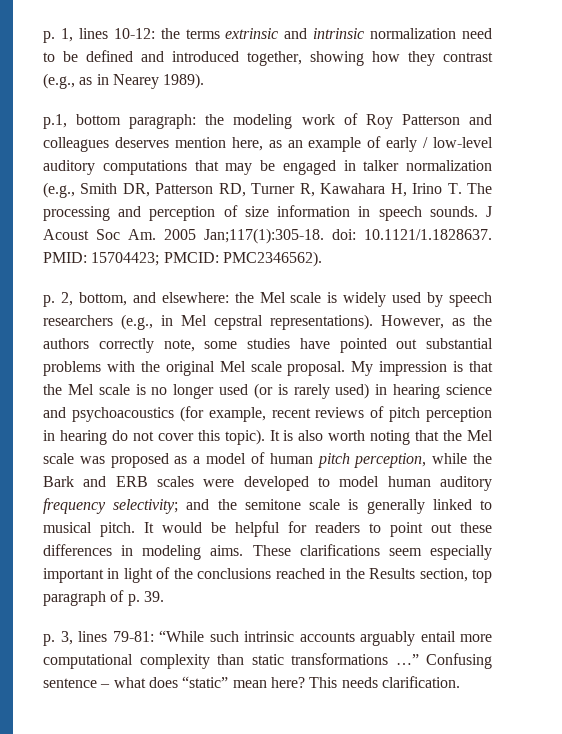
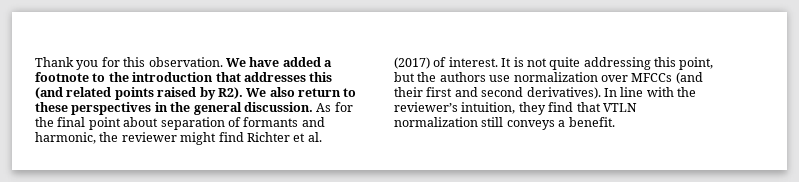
- p. 1, lines 10-12: the terms extrinsic and intrinsic normalization need to be defined and introduced together, showing how they contrast (e.g., as in Nearey 1989).
- p.1, bottom paragraph: the modeling work of Roy Patterson and colleagues deserves mention here, as an example of early / low-level auditory computations that may be engaged in talker normalization (e.g., Smith DR, Patterson RD, Turner R, Kawahara H, Irino T. The processing and perception of size information in speech sounds. J Acoust Soc Am. 2005 Jan;117(1):305-18. doi: 10.1121/1.1828637. PMID: 15704423; PMCID: PMC2346562).
- p. 2, bottom, and elsewhere: the Mel scale is widely used by speech researchers (e.g., in Mel cepstral representations). However, as the authors correctly note, some studies have pointed out substantial problems with the original Mel scale proposal. My impression is that the Mel scale is no longer used (or is rarely used) in hearing science and psychoacoustics (for example, recent reviews of pitch perception in hearing do not cover this topic). It is also worth noting that the Mel scale was proposed as a model of human pitch perception, while the Bark and ERB scales were developed to model human auditory frequency selectivity; and the semitone scale is generally linked to musical pitch. It would be helpful for readers to point out these differences in modeling aims. These clarifications seem especially important in light of the conclusions reached in the Results section, top paragraph of p. 39.
- p. 3, lines 79-81: “While such intrinsic accounts arguably entail more computational complexity than static transformations …” Confusing sentence – what does “static” mean here? This needs clarification.
+ Thank you for this observation. We have added a footnote to the introduction that addresses this (and related points raised by R2). We also return to these perspectives in the general discussion. As for the final point about separation of formants and harmonic, the reviewer might find Richter et al. (2017) of interest. It is not quite addressing this point, but the authors use normalization over MFCCs (and their first and second derivatives). In line with the reviewer’s intuition, they find that VTLN normalization still conveys a benefit.

